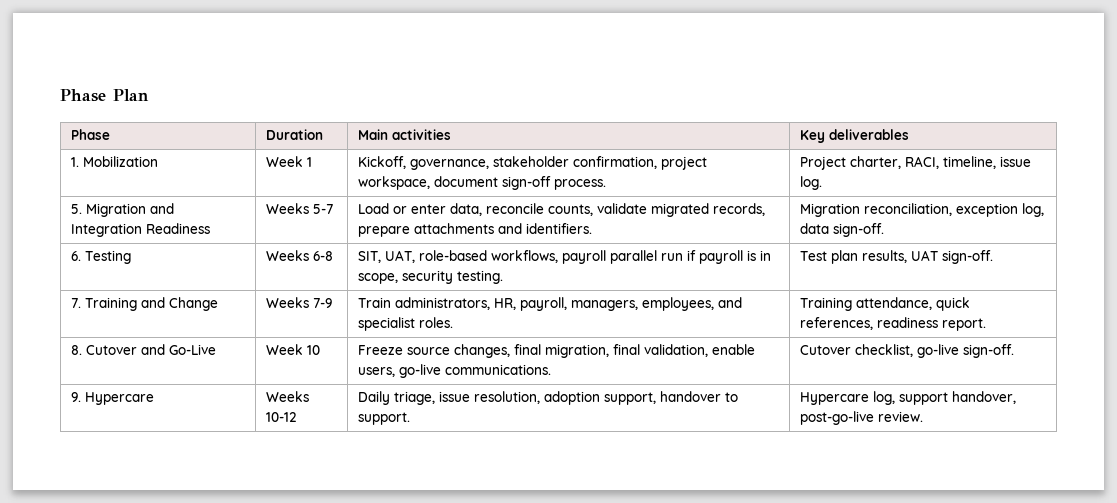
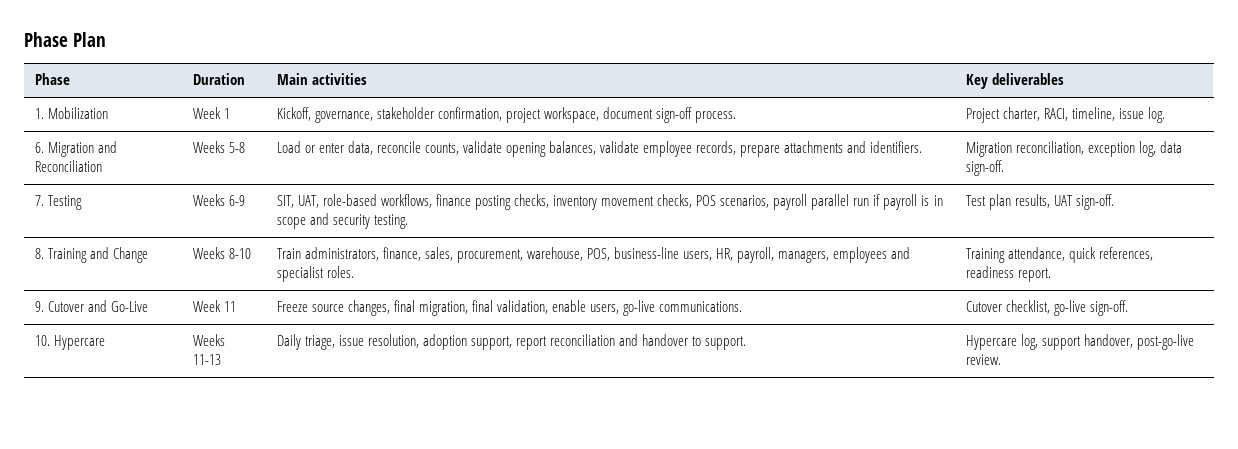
- 5. Migration and Integration Readiness | Weeks 5-7 | Load or enter data, reconcile counts, validate migrated records, prepare attachments and identifiers. | Migration reconciliation, exception log, data sign-off.
+ 6. Migration and Reconciliation | Weeks 5-8 | Load or enter data, reconcile counts, validate opening balances, validate employee records, prepare attachments and identifiers. | Migration reconciliation, exception log, data sign-off.
- 6. Testing | Weeks 6-8 | SIT, UAT, role-based workflows, payroll parallel run if payroll is in scope, security testing. | Test plan results, UAT sign-off.
+ 7. Testing | Weeks 6-9 | SIT, UAT, role-based workflows, finance posting checks, inventory movement checks, POS scenarios, payroll parallel run if payroll is in scope and security testing. | Test plan results, UAT sign-off.
- 7. Training and Change | Weeks 7-9 | Train administrators, HR, payroll, managers, employees, and specialist roles. | Training attendance, quick references, readiness report.
+ 8. Training and Change | Weeks 8-10 | Train administrators, finance, sales, procurement, warehouse, POS, business-line users, HR, payroll, managers, employees and specialist roles. | Training attendance, quick references, readiness report.
- 8. Cutover and Go-Live | Week 10 | Freeze source changes, final migration, final validation, enable users, go-live communications. | Cutover checklist, go-live sign-off.
+ 9. Cutover and Go-Live | Week 11 | Freeze source changes, final migration, final validation, enable users, go-live communications. | Cutover checklist, go-live sign-off.
- 9. Hypercare | Weeks 10-12 | Daily triage, issue resolution, adoption support, handover to support. | Hypercare log, support handover, post-go-live review.
+ 10. Hypercare | Weeks 11-13 | Daily triage, issue resolution, adoption support, report reconciliation and handover to support. | Hypercare log, support handover, post-go-live review.

